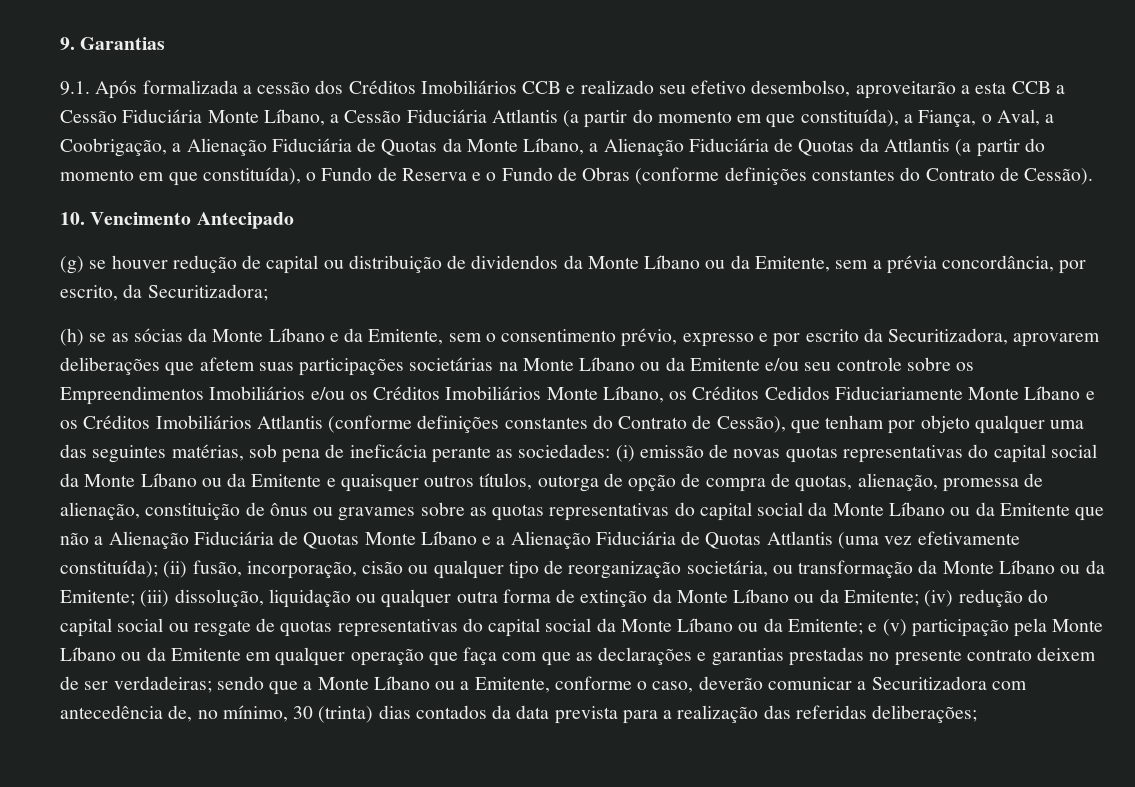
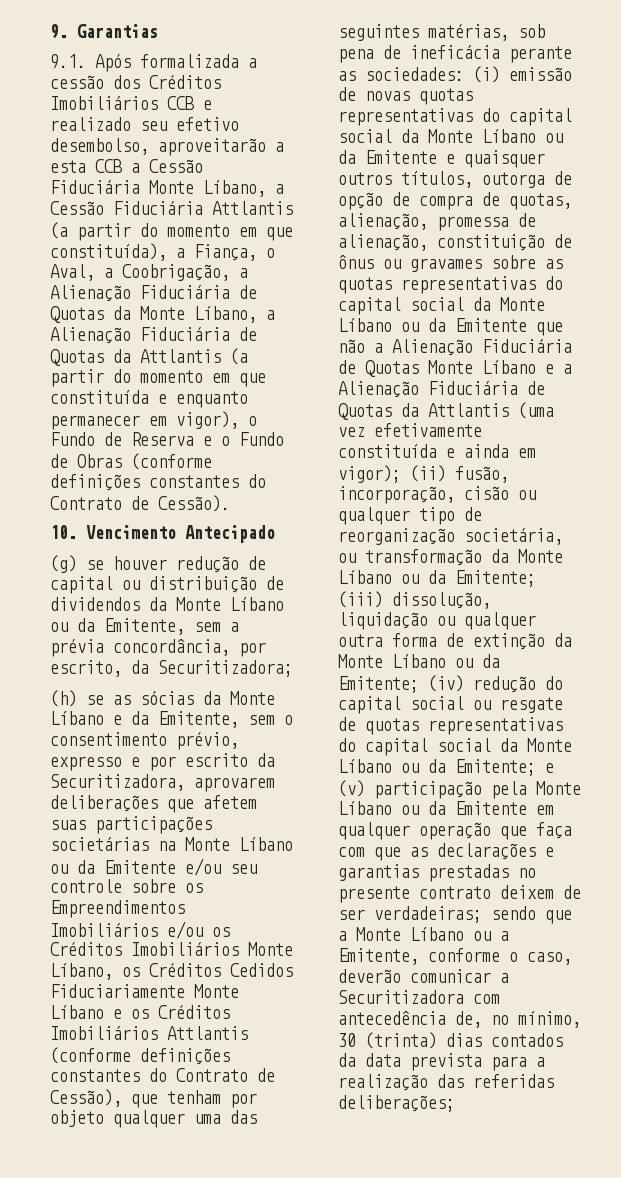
- 9.1. Após formalizada a cessão dos Créditos Imobiliários CCB e realizado seu efetivo desembolso, aproveitarão a esta CCB a Cessão Fiduciária Monte Líbano, a Cessão Fiduciária Attlantis (a partir do momento em que constituída), a Fiança, o Aval, a Coobrigação, a Alienação Fiduciária de Quotas da Monte Líbano, a Alienação Fiduciária de Quotas da Attlantis (a partir do momento em que constituída), o Fundo de Reserva e o Fundo de Obras (conforme definições constantes do Contrato de Cessão).
+ 9.1. Após formalizada a cessão dos Créditos Imobiliários CCB e realizado seu efetivo desembolso, aproveitarão a esta CCB a Cessão Fiduciária Monte Líbano, a Cessão Fiduciária Attlantis (a partir do momento em que constituída), a Fiança, o Aval, a Coobrigação, a Alienação Fiduciária de Quotas da Monte Líbano, a Alienação Fiduciária de Quotas da Attlantis (a partir do momento em que constituída e enquanto permanecer em vigor), o Fundo de Reserva e o Fundo de Obras (conforme definições constantes do Contrato de Cessão).
- (i) emissão de novas quotas representativas do capital social da Monte Líbano ou da Emitente e quaisquer outros títulos, outorga de opção de compra de quotas, alienação, promessa de alienação, constituição de ônus ou gravames sobre as quotas representativas do capital social da Monte Líbano ou da Emitente que não a Alienação Fiduciária de Quotas Monte Líbano e a Alienação Fiduciária de Quotas Attlantis (uma vez efetivamente constituída);
+ (i) emissão de novas quotas representativas do capital social da Monte Líbano ou da Emitente e quaisquer outros títulos, outorga de opção de compra de quotas, alienação, promessa de alienação, constituição de ônus ou gravames sobre as quotas representativas do capital social da Monte Líbano ou da Emitente que não a Alienação Fiduciária de Quotas Monte Líbano e a Alienação Fiduciária de Quotas da Attlantis (uma vez efetivamente constituída e ainda em vigor);

